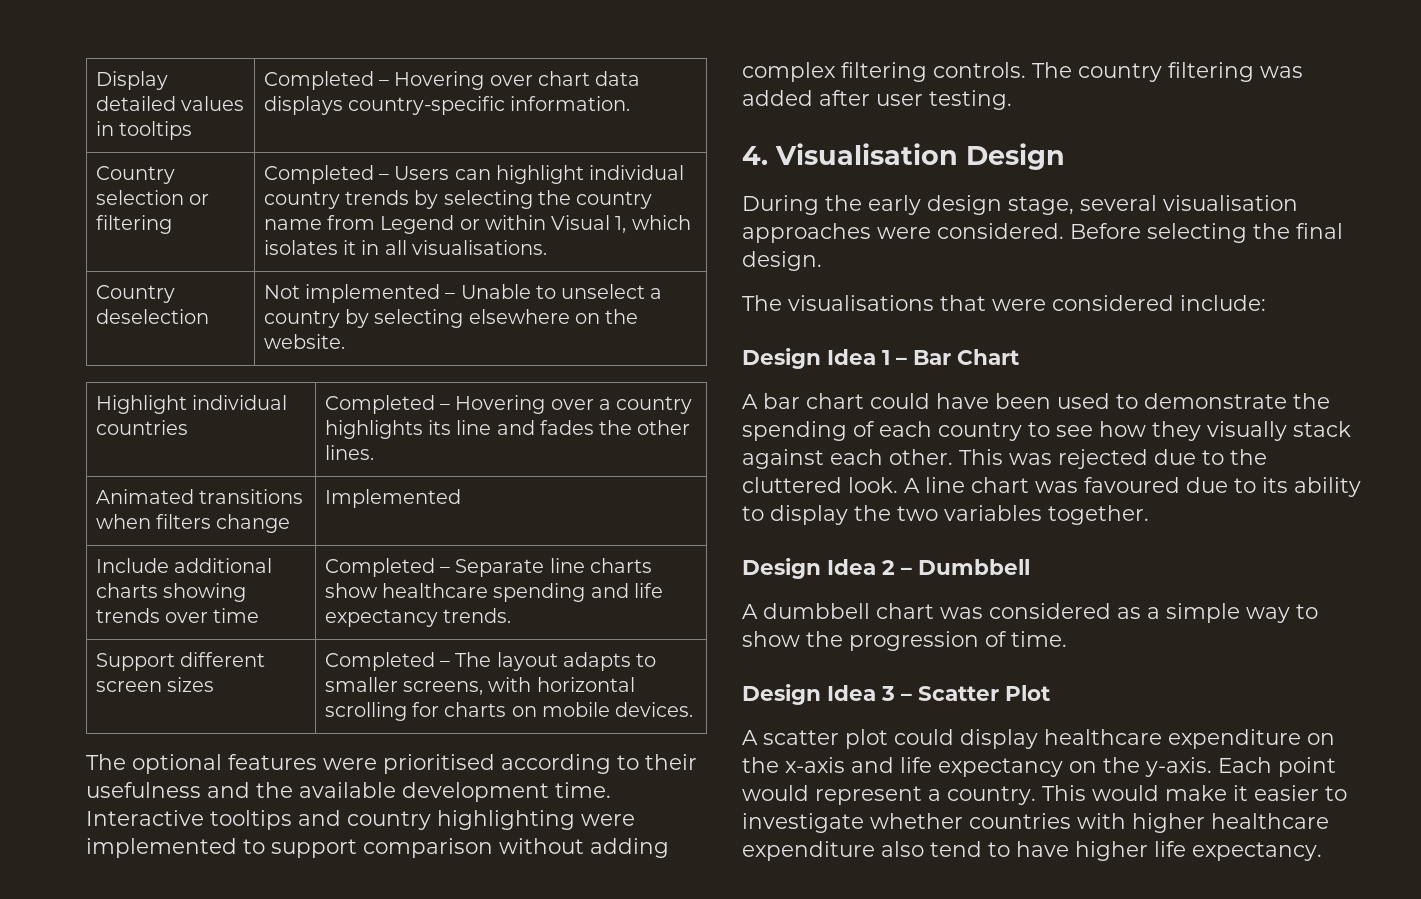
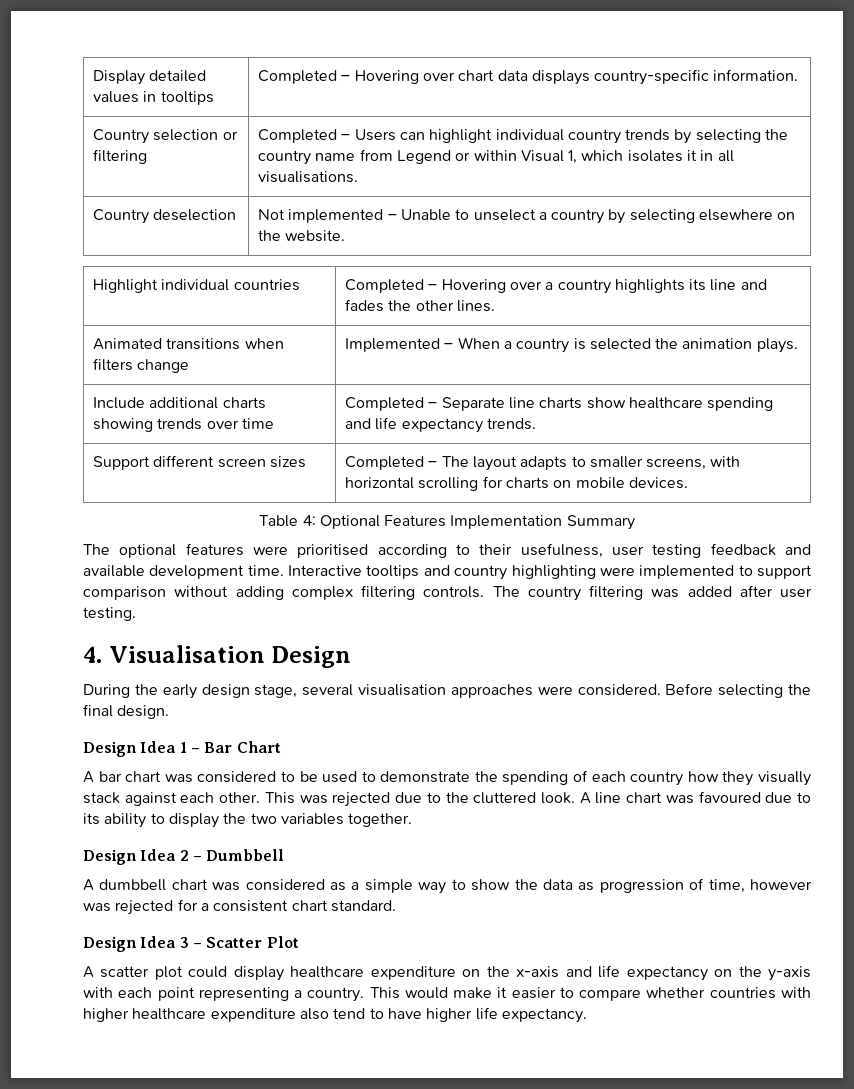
- Animated transitions when filters change | Implemented
+ Animated transitions when filters change | Implemented – When a country is selected the animation plays.
+ Table 4: Optional Features Implementation Summary
- The optional features were prioritised according to their usefulness and the available development time.
+ The optional features were prioritised according to their usefulness, user testing feedback and available development time.
- The visualisations that were considered include:
- A bar chart could have been used to demonstrate the spending of each country to see how they visually stack against each other.
+ A bar chart was considered to be used to demonstrate the spending of each country how they visually stack against each other.
- A dumbbell chart was considered as a simple way to show the progression of time.
+ A dumbbell chart was considered as a simple way to show the data as progression of time, however was rejected for a consistent chart standard.
- A scatter plot could display healthcare expenditure on the x-axis and life expectancy on the y-axis. Each point would represent a country.
+ A scatter plot could display healthcare expenditure on the x-axis and life expectancy on the y-axis with each point representing a country.
- This would make it easier to investigate whether countries with higher healthcare expenditure also tend to have higher life expectancy.
+ This would make it easier to compare whether countries with higher healthcare expenditure also tend to have higher life expectancy.

